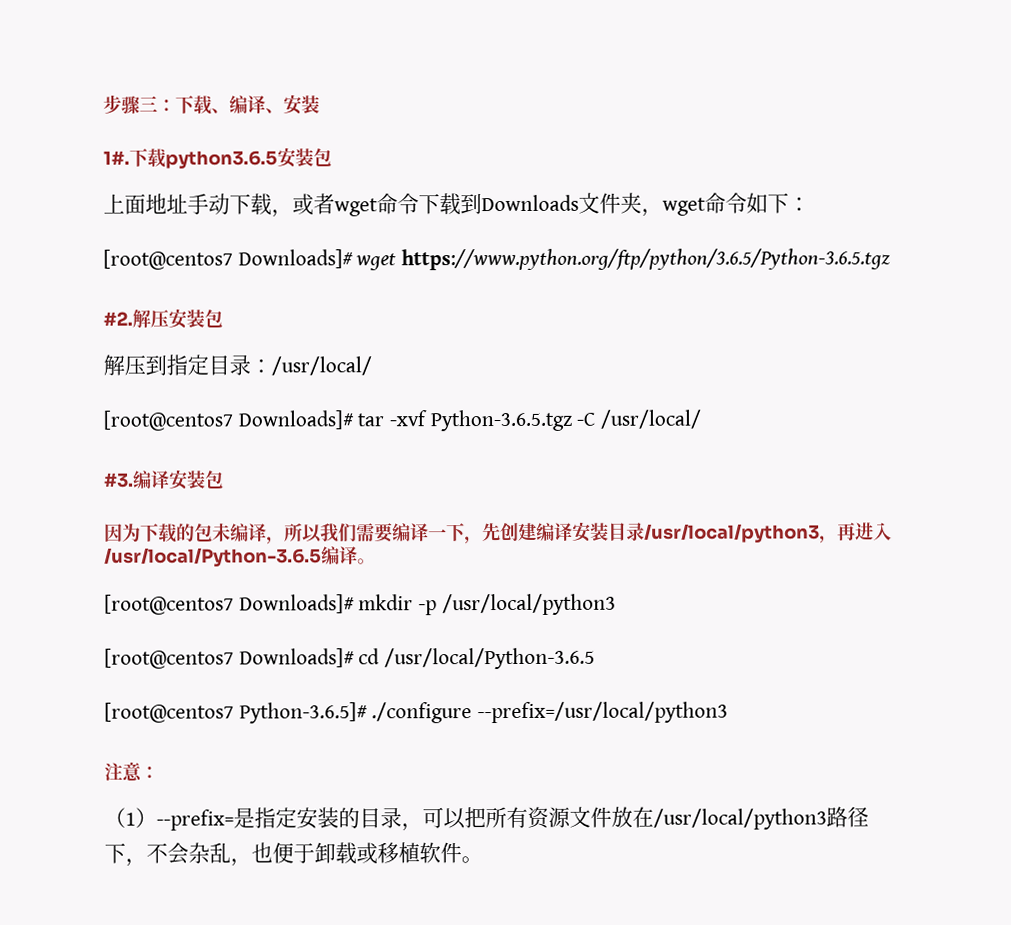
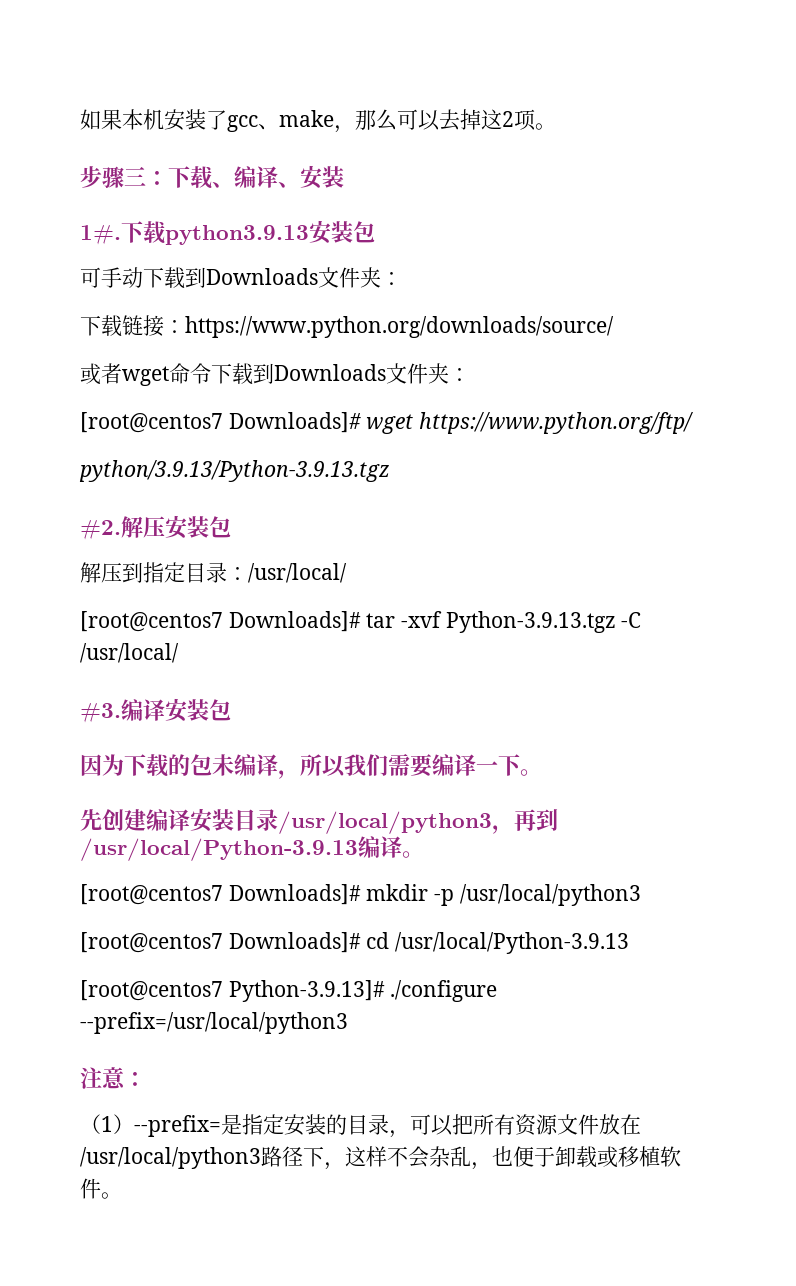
+ 如果本机安装了gcc、make，那么可以去掉这2项。
- 下载python3.6.5安装包
- 上面地址手动下载，或者wget命令下载到Downloads文件夹，wget命令如下：
+ 下载python3.9.13安装包
+ 可手动下载到Downloads文件夹：
+ 下载链接：https://www.python.org/downloads/source/
+ 或者wget命令下载到Downloads文件夹：
- [root@centos7 Downloads]# wget https://www.python.org/ftp/python/3.6.5/Python-3.6.5.tgz
+ [root@centos7 Downloads]# wget https://www.python.org/ftp/
+ python/3.9.13/Python-3.9.13.tgz
- [root@centos7 Downloads]# tar -xvf Python-3.6.5.tgz -C /usr/local/
+ [root@centos7 Downloads]# tar -xvf Python-3.9.13.tgz -C /usr/local/
- 因为下载的包未编译，所以我们需要编译一下，先创建编译安装目录/usr/local/python3，再进入/usr/local/Python-3.6.5编译。
+ 因为下载的包未编译，所以我们需要编译一下。
+ 先创建编译安装目录/usr/local/python3，再到/usr/local/Python-3.9.13编译。
- [root@centos7 Downloads]# cd /usr/local/Python-3.6.5
- [root@centos7 Python-3.6.5]# ./configure --prefix=/usr/local/python3
+ [root@centos7 Downloads]# cd /usr/local/Python-3.9.13
+ [root@centos7 Python-3.9.13]# ./configure --prefix=/usr/local/python3
- （1）--prefix=是指定安装的目录，可以把所有资源文件放在/usr/local/python3路径下，不会杂乱，也便于卸载或移植软件。
+ （1）--prefix=是指定安装的目录，可以把所有资源文件放在/usr/local/python3路径下，这样不会杂乱，也便于卸载或移植软件。

